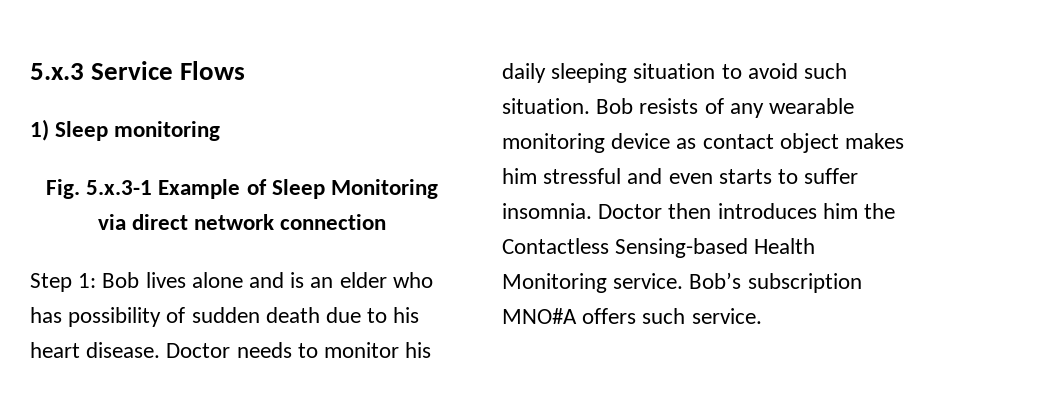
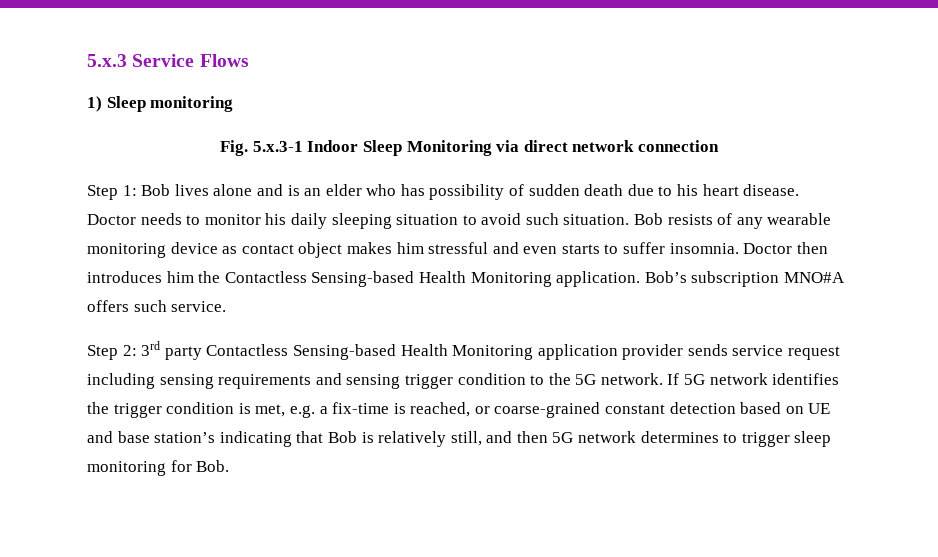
- Fig. 5.x.3-1 Example of Sleep Monitoring via direct network connection
+ Fig. 5.x.3-1 Indoor Sleep Monitoring via direct network connection
- Doctor then introduces him the Contactless Sensing-based Health Monitoring service.
+ Doctor then introduces him the Contactless Sensing-based Health Monitoring application.
+ Step 2: 3rd party Contactless Sensing-based Health Monitoring application provider sends service request including sensing requirements and sensing trigger condition to the 5G network. If 5G network identifies the trigger condition is met, e.g. a fix-time is reached, or coarse-grained constant detection based on UE and base station’s indicating that Bob is relatively still, and then 5G network determines to trigger sleep monitoring for Bob.

